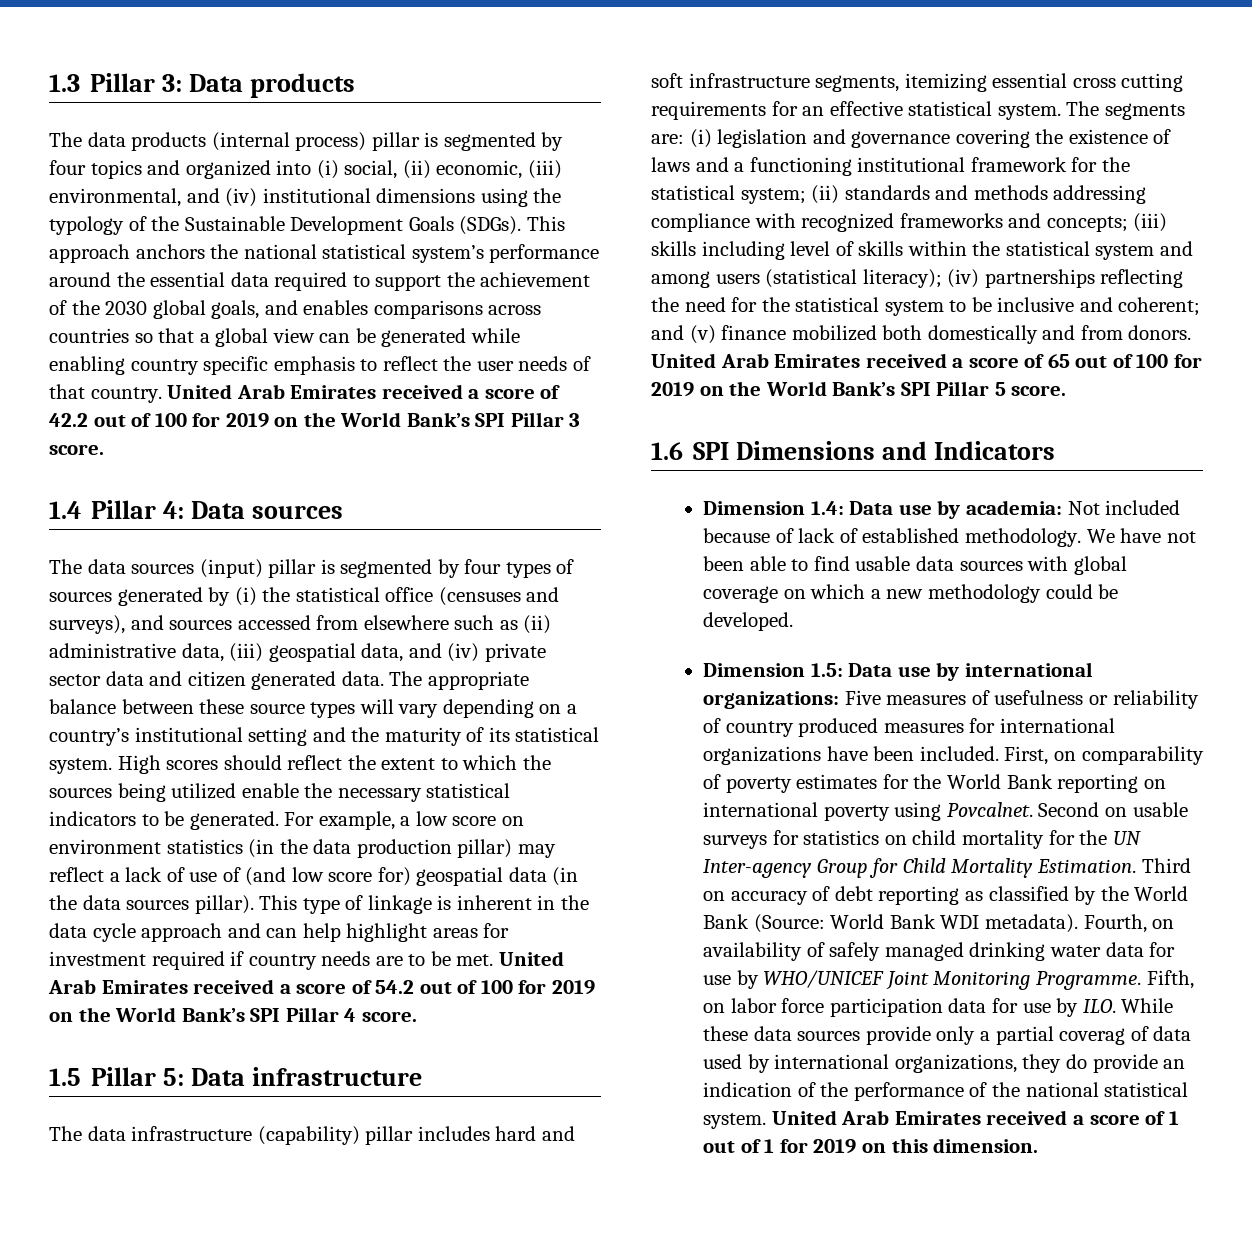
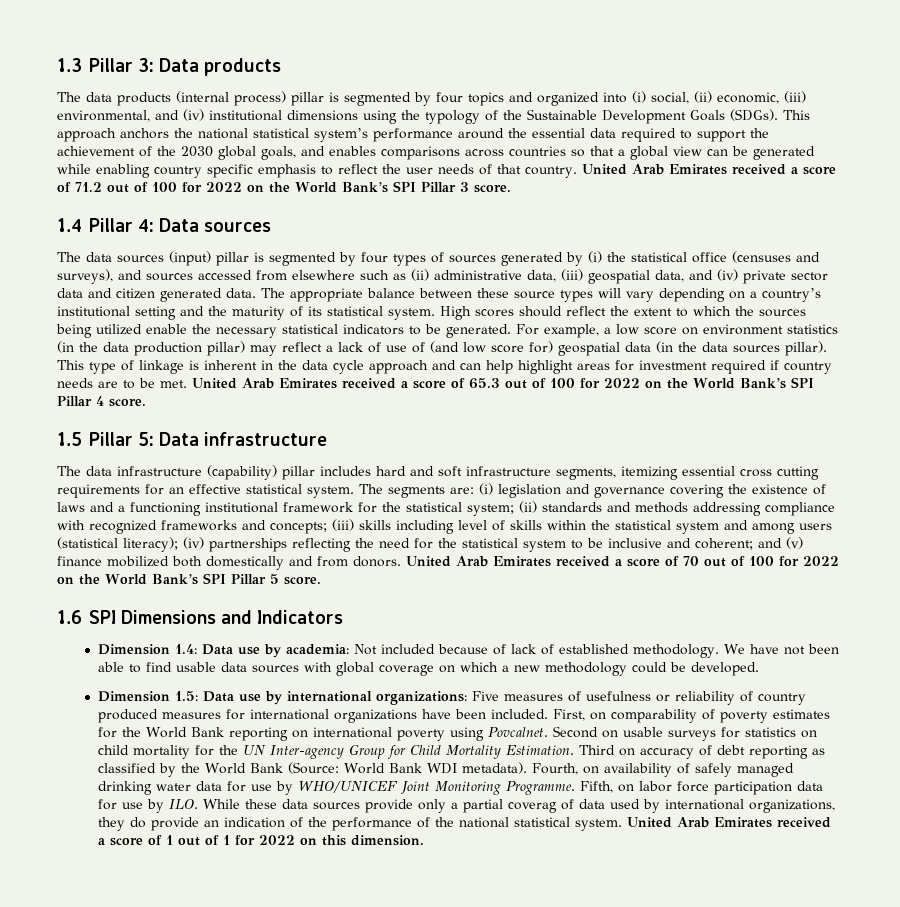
- United Arab Emirates received a score of 42.2 out of 100 for 2019 on the World Bank’s SPI Pillar 3 score.
+ United Arab Emirates received a score of 71.2 out of 100 for 2022 on the World Bank’s SPI Pillar 3 score.
- United Arab Emirates received a score of 54.2 out of 100 for 2019 on the World Bank’s SPI Pillar 4 score.
+ United Arab Emirates received a score of 65.3 out of 100 for 2022 on the World Bank’s SPI Pillar 4 score.
- United Arab Emirates received a score of 65 out of 100 for 2019 on the World Bank’s SPI Pillar 5 score.
+ United Arab Emirates received a score of 70 out of 100 for 2022 on the World Bank’s SPI Pillar 5 score.
- United Arab Emirates received a score of 1 out of 1 for 2019 on this dimension.
+ United Arab Emirates received a score of 1 out of 1 for 2022 on this dimension.

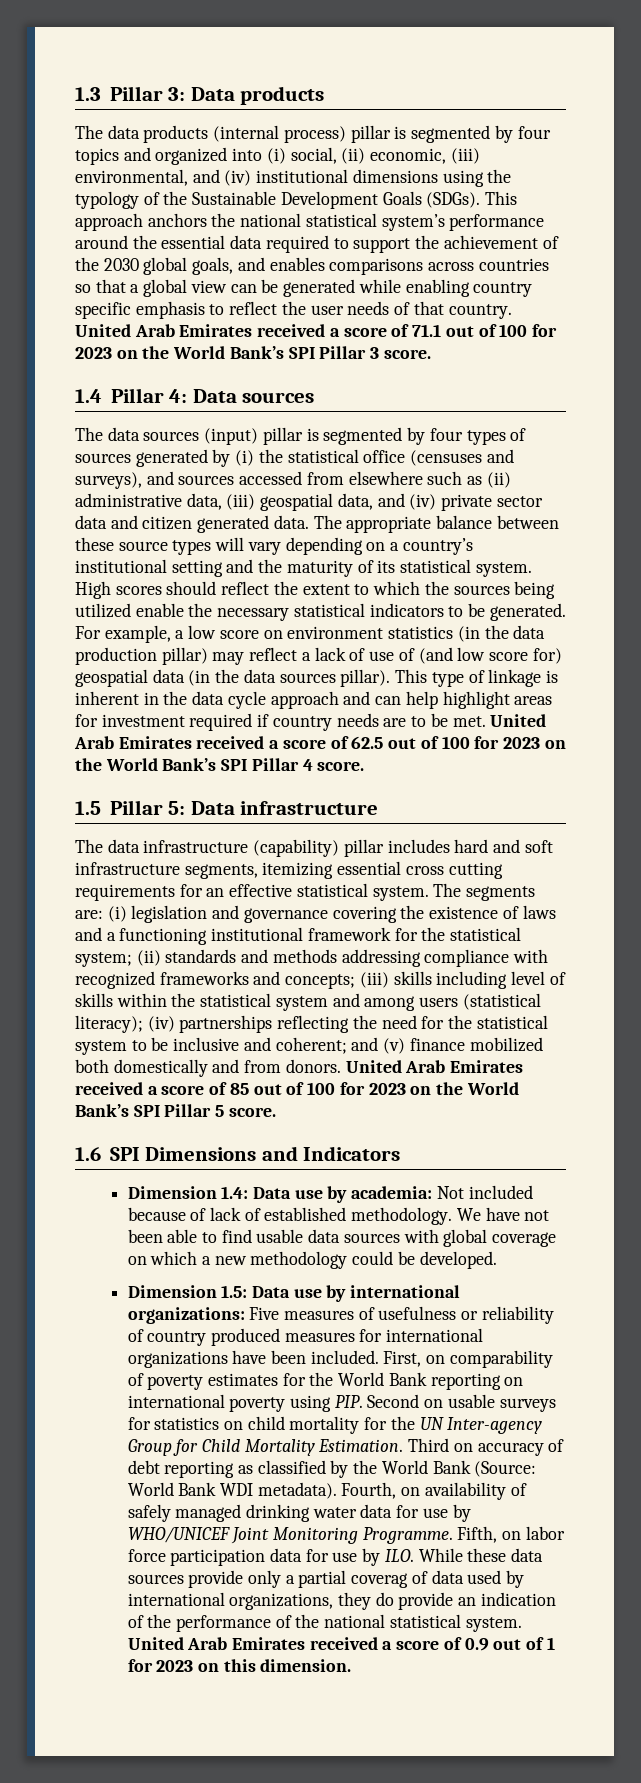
- United Arab Emirates received a score of 71.2 out of 100 for 2022 on the World Bank’s SPI Pillar 3 score.
+ United Arab Emirates received a score of 71.1 out of 100 for 2023 on the World Bank’s SPI Pillar 3 score.
- United Arab Emirates received a score of 65.3 out of 100 for 2022 on the World Bank’s SPI Pillar 4 score.
+ United Arab Emirates received a score of 62.5 out of 100 for 2023 on the World Bank’s SPI Pillar 4 score.
- United Arab Emirates received a score of 70 out of 100 for 2022 on the World Bank’s SPI Pillar 5 score.
+ United Arab Emirates received a score of 85 out of 100 for 2023 on the World Bank’s SPI Pillar 5 score.
- First, on comparability of poverty estimates for the World Bank reporting on international poverty using Povcalnet. Second on usable surveys for statistics on child mortality for the UN Inter-agency Group for Child Mortality Estimation.
+ First, on comparability of poverty estimates for the World Bank reporting on international poverty using PIP. Second on usable surveys for statistics on child mortality for the UN Inter-agency Group for Child Mortality Estimation.
- United Arab Emirates received a score of 1 out of 1 for 2022 on this dimension.
+ United Arab Emirates received a score of 0.9 out of 1 for 2023 on this dimension.

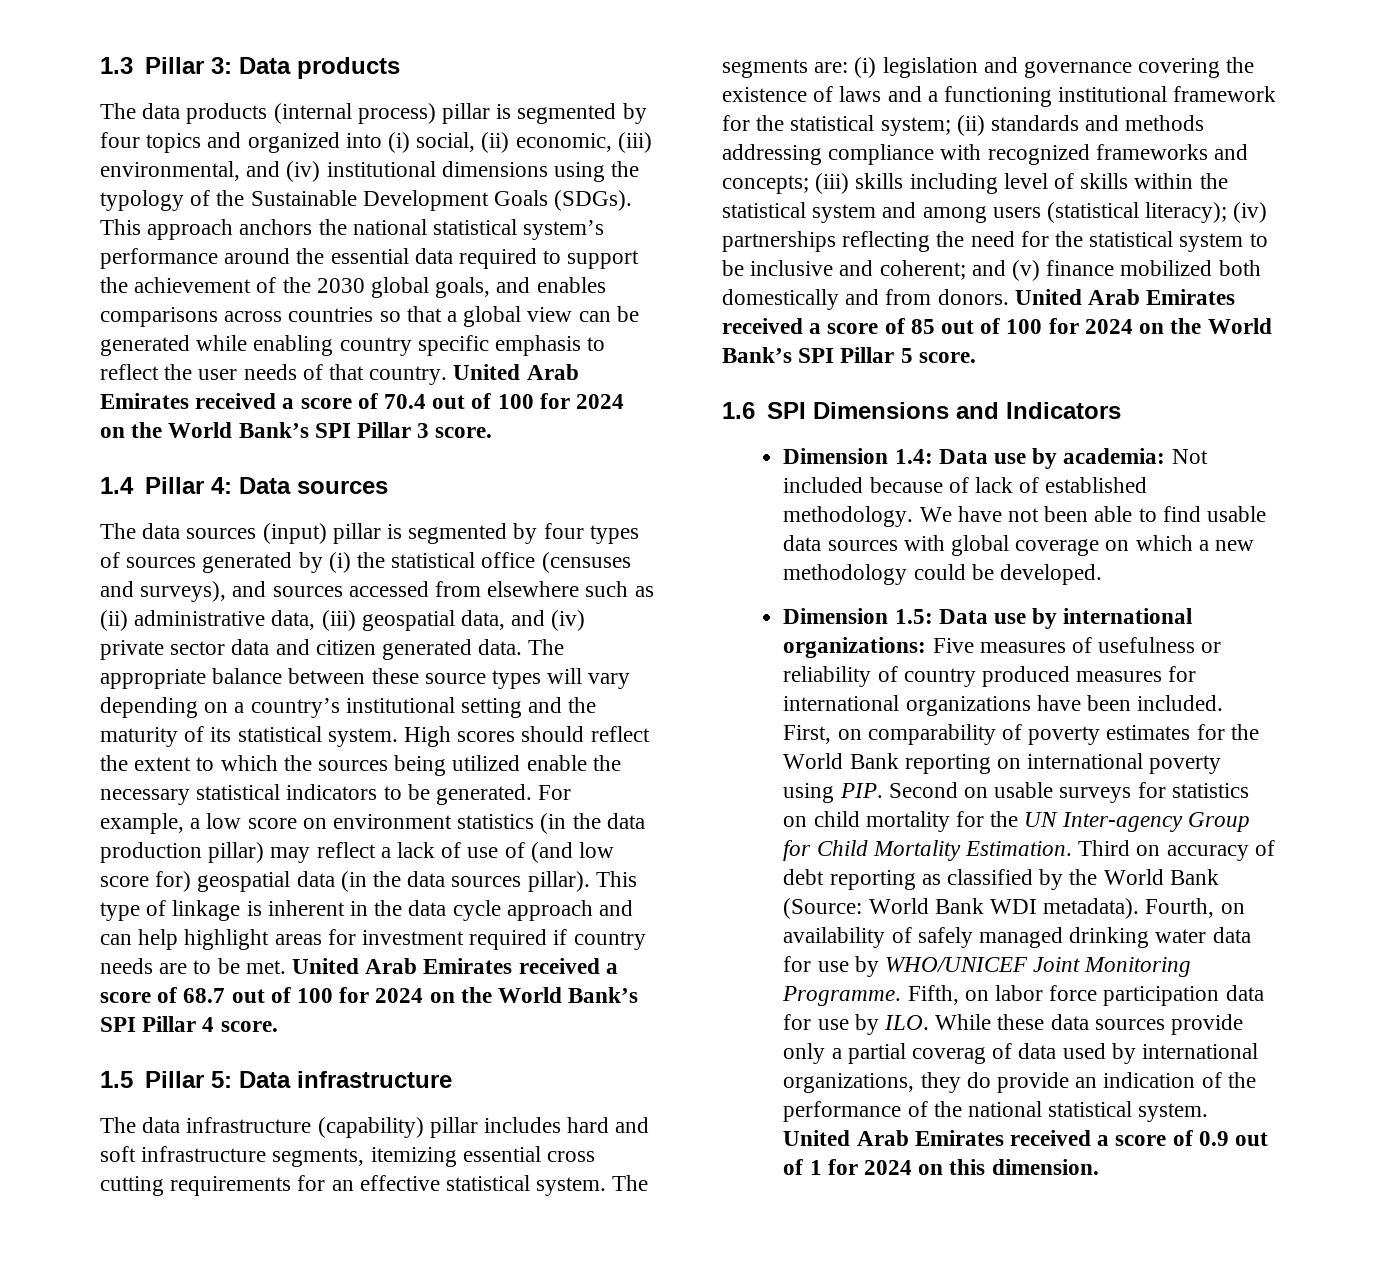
- United Arab Emirates received a score of 71.1 out of 100 for 2023 on the World Bank’s SPI Pillar 3 score.
+ United Arab Emirates received a score of 70.4 out of 100 for 2024 on the World Bank’s SPI Pillar 3 score.
- United Arab Emirates received a score of 62.5 out of 100 for 2023 on the World Bank’s SPI Pillar 4 score.
+ United Arab Emirates received a score of 68.7 out of 100 for 2024 on the World Bank’s SPI Pillar 4 score.
- United Arab Emirates received a score of 85 out of 100 for 2023 on the World Bank’s SPI Pillar 5 score.
+ United Arab Emirates received a score of 85 out of 100 for 2024 on the World Bank’s SPI Pillar 5 score.
- United Arab Emirates received a score of 0.9 out of 1 for 2023 on this dimension.
+ United Arab Emirates received a score of 0.9 out of 1 for 2024 on this dimension.

